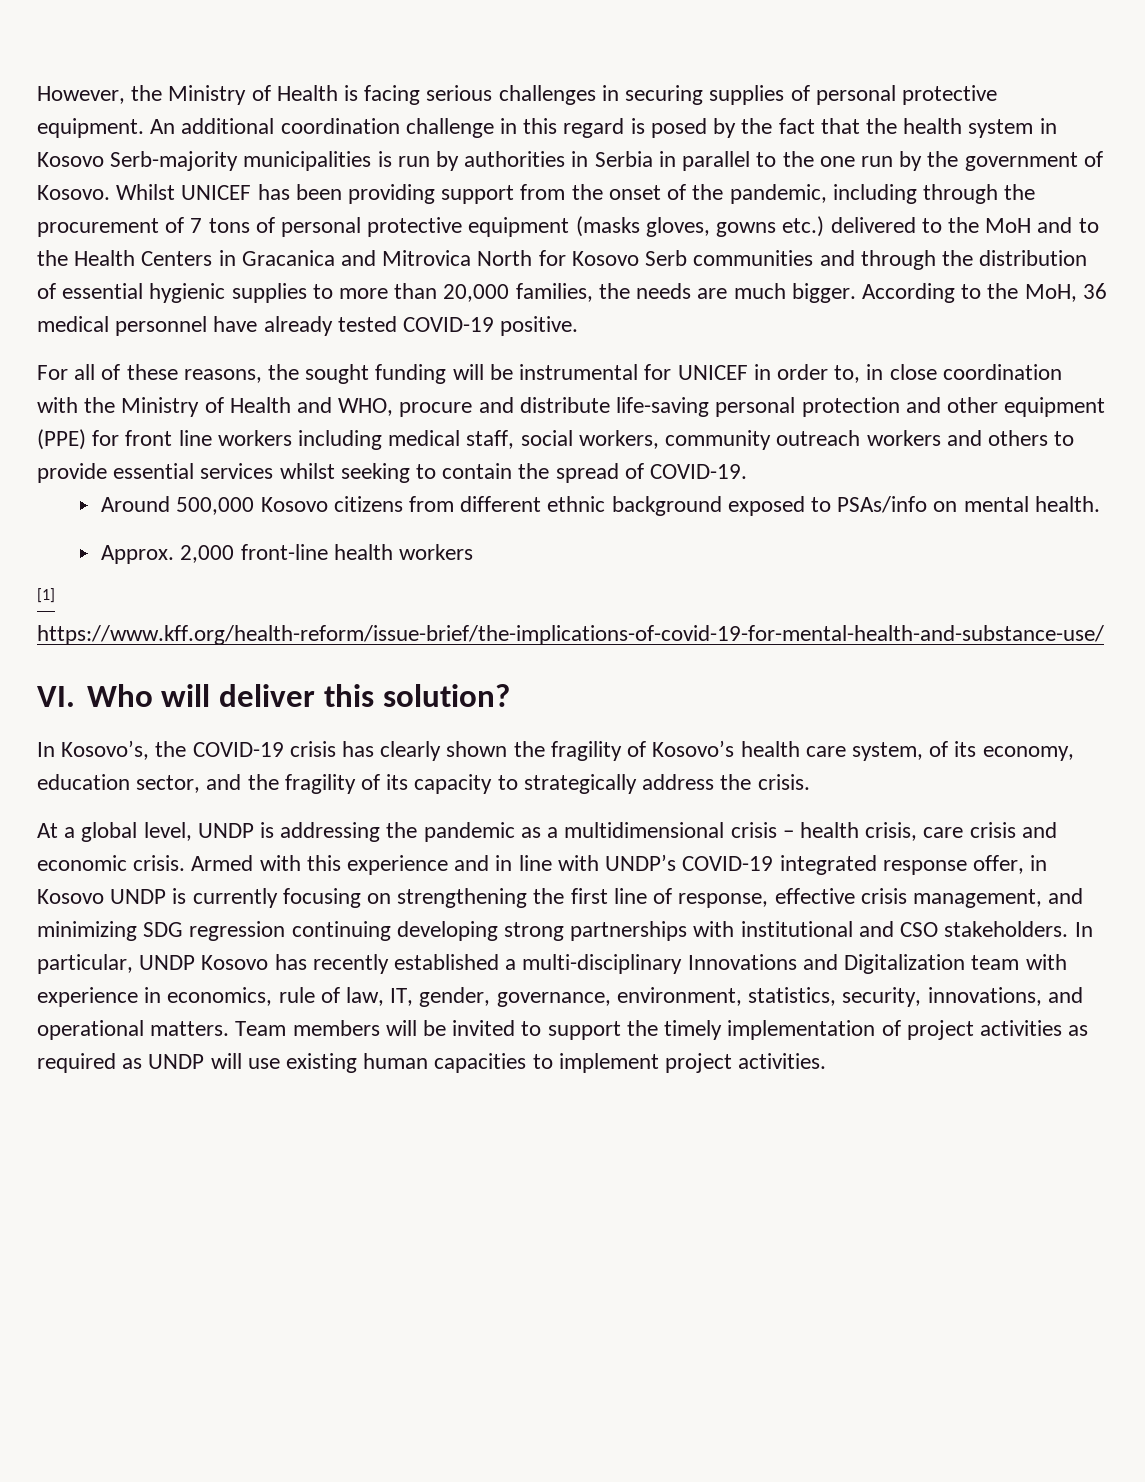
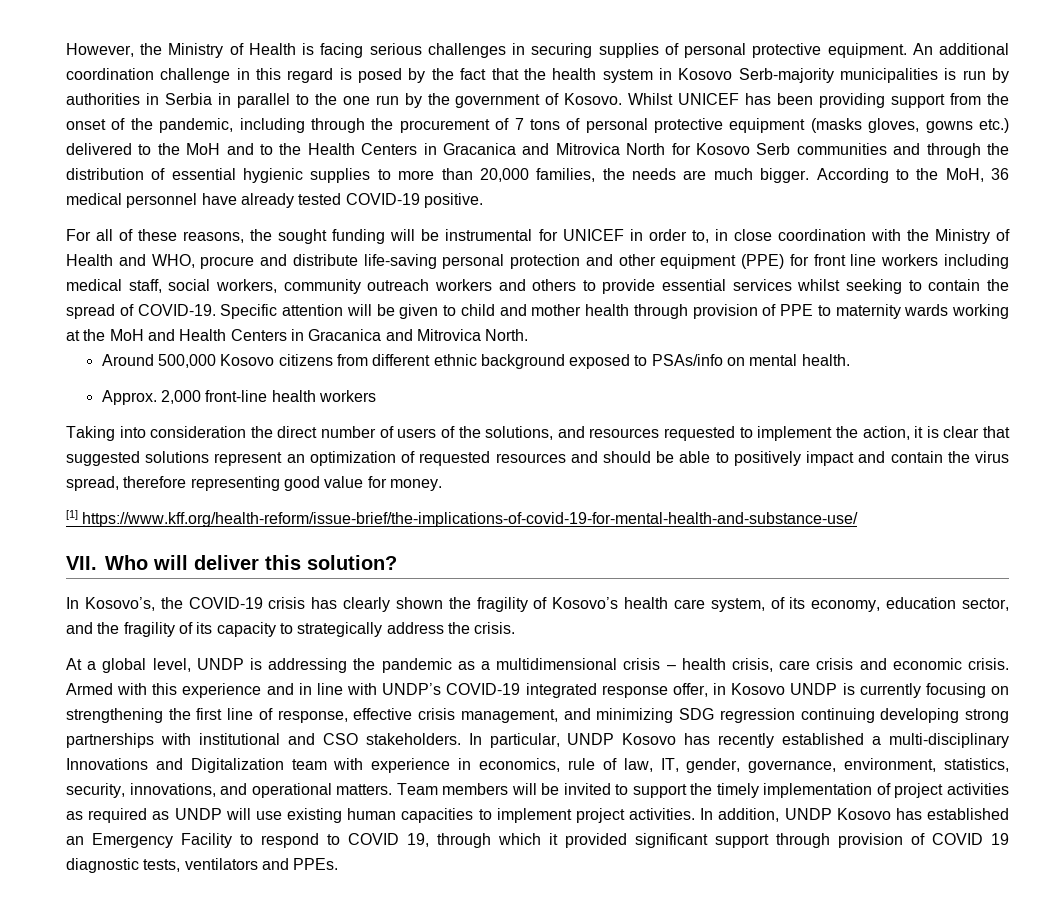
+ Specific attention will be given to child and mother health through provision of PPE to maternity wards working at the MoH and Health Centers in Gracanica and Mitrovica North.
+ Taking into consideration the direct number of users of the solutions, and resources requested to implement the action, it is clear that suggested solutions represent an optimization of requested resources and should be able to positively impact and contain the virus spread, therefore representing good value for money.
- VI. Who will deliver this solution?
+ VII. Who will deliver this solution?
+ In addition, UNDP Kosovo has established an Emergency Facility to respond to COVID 19, through which it provided significant support through provision of COVID 19 diagnostic tests, ventilators and PPEs.

